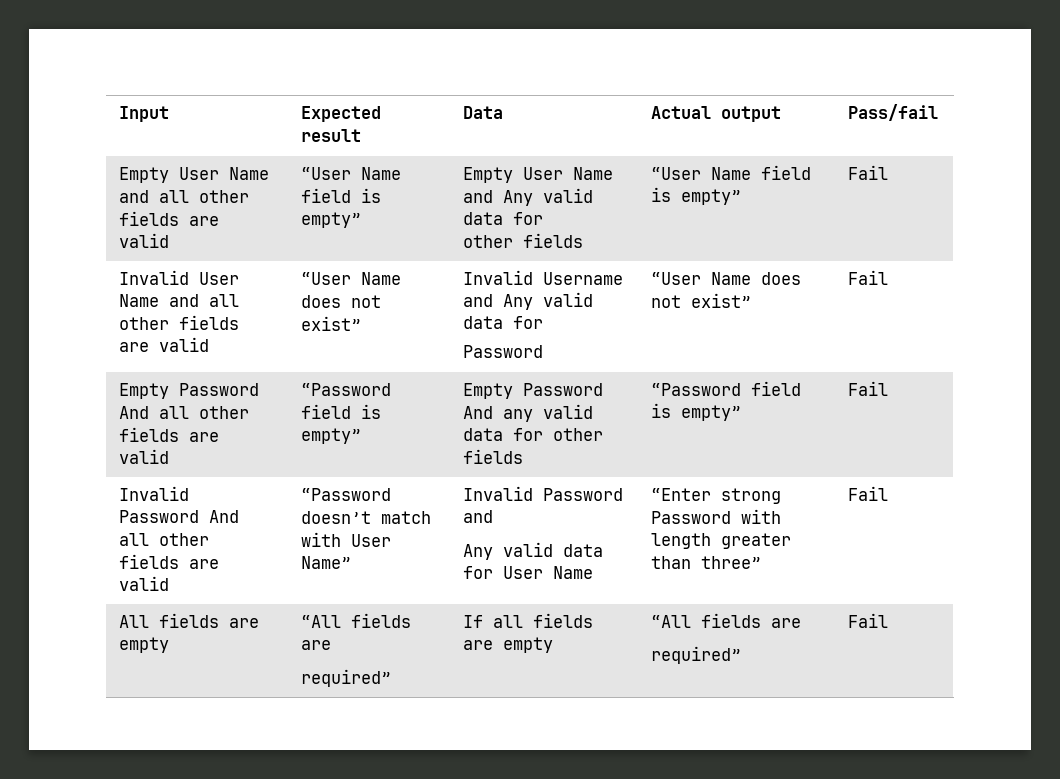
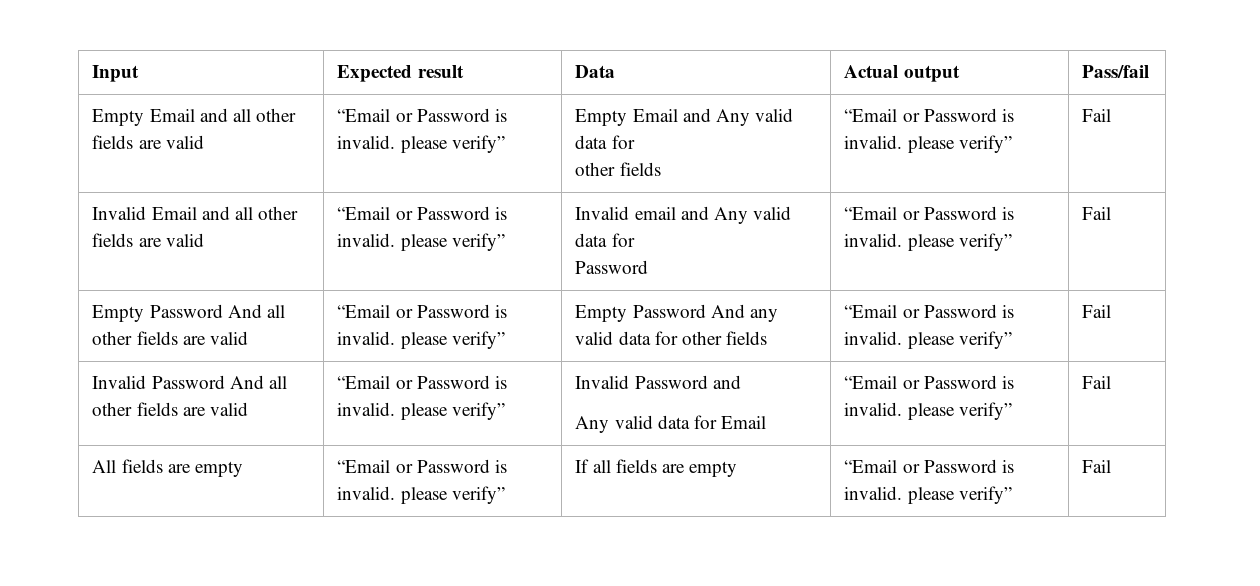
- Empty User Name and all other fields are valid | “User Name field is empty” | Empty User Name and Any valid data for
- other fields | “User Name field is empty” | Fail
- Invalid User Name and all other fields are valid | “User Name does not exist” | Invalid Username and Any valid data for
- Password | “User Name does not exist” | Fail
+ Empty Email and all other fields are valid | “Email or Password is invalid. please verify” | Empty Email and Any valid data for
+ other fields | “Email or Password is invalid. please verify” | Fail
+ Invalid Email and all other fields are valid | “Email or Password is invalid. please verify” | Invalid email and Any valid data for
+ Password | “Email or Password is invalid. please verify” | Fail
- Empty Password And all other fields are valid | “Password field is empty” | Empty Password And any valid data for other fields | “Password field is empty” | Fail
+ Empty Password And all other fields are valid | “Email or Password is invalid. please verify” | Empty Password And any valid data for other fields | “Email or Password is invalid. please verify” | Fail
- Invalid Password And all other fields are valid | “Password doesn’t match with User Name” | Invalid Password and
- Any valid data for User Name | “Enter strong Password with length greater than three” | Fail
+ Invalid Password And all other fields are valid | “Email or Password is invalid. please verify” | Invalid Password and
+ Any valid data for Email | “Email or Password is invalid. please verify” | Fail
- All fields are empty | “All fields are
- required” | If all fields are empty | “All fields are
- required” | Fail
+ All fields are empty | “Email or Password is invalid. please verify” | If all fields are empty | “Email or Password is invalid. please verify” | Fail

